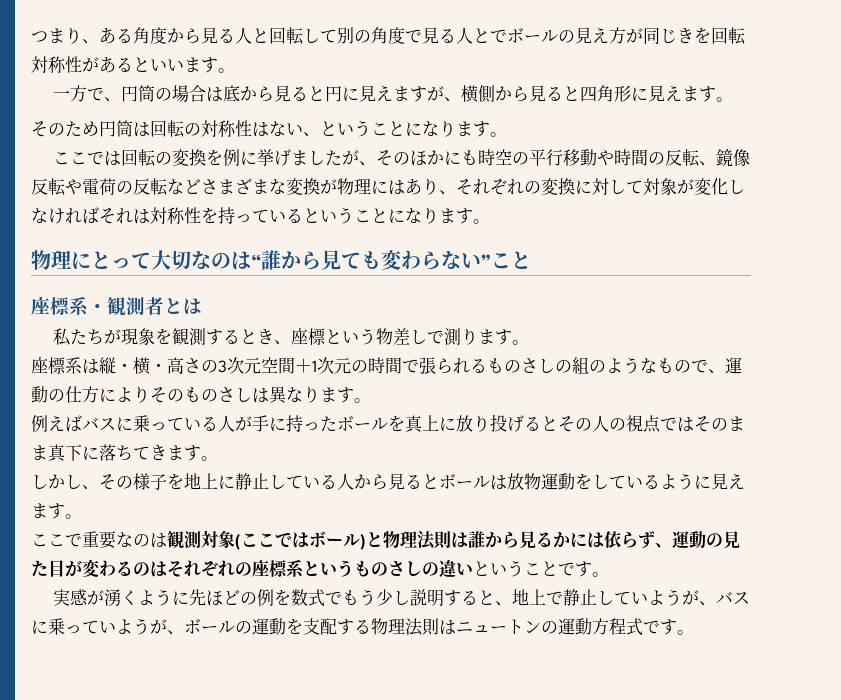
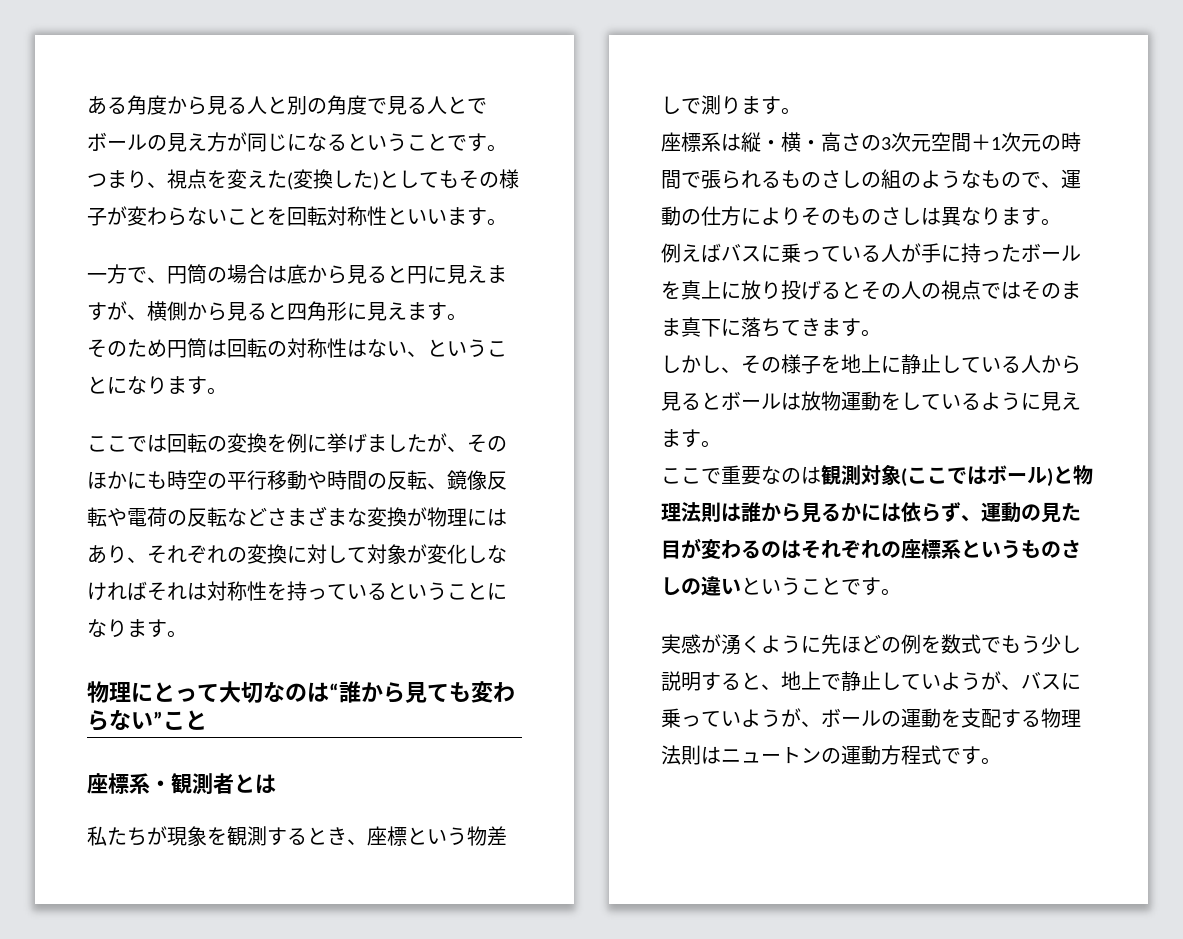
- つまり、ある角度から見る人と回転して別の角度で見る人とでボールの見え方が同じきを回転対称性があるといいます。
+ ある角度から見る人と別の角度で見る人とでボールの見え方が同じになるということです。つまり、視点を変えた(変換した)としてもその様子が変わらないことを回転対称性といいます。

